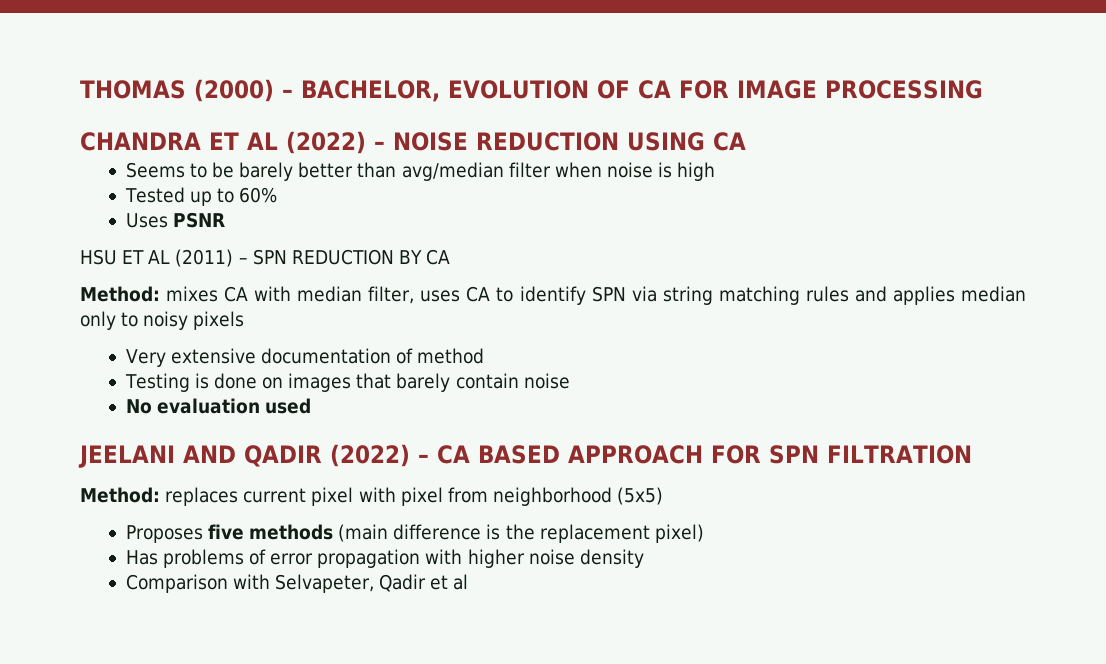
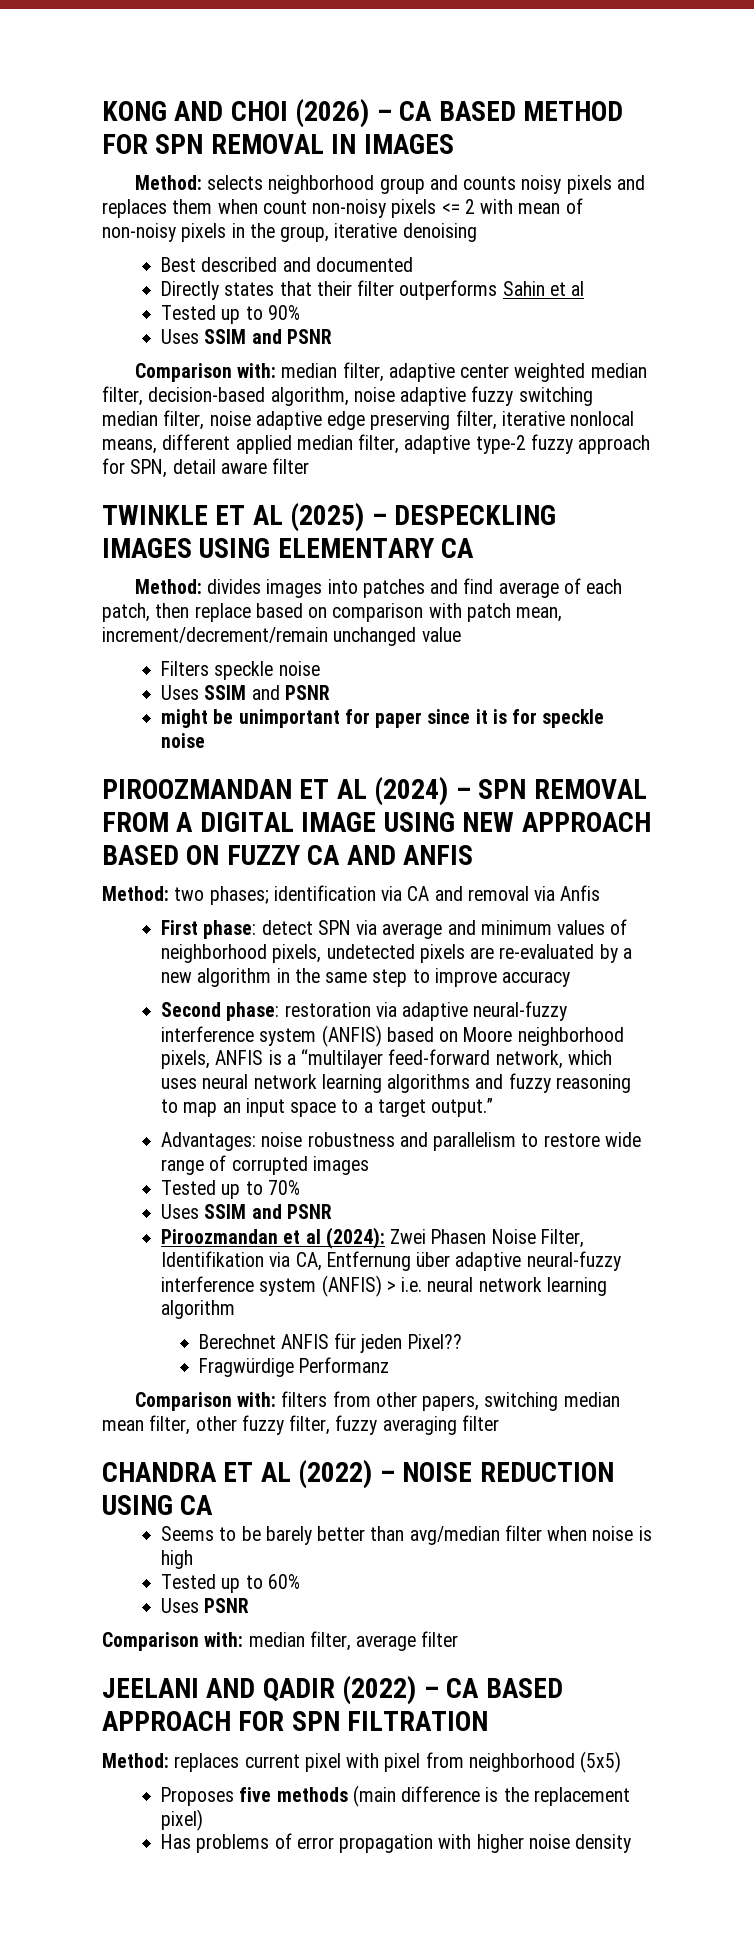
- THOMAS (2000) – BACHELOR, EVOLUTION OF CA FOR IMAGE PROCESSING
+ KONG AND CHOI (2026) – CA BASED METHOD FOR SPN REMOVAL IN IMAGES
+ Method: selects neighborhood group and counts noisy pixels and replaces them when count non-noisy pixels <= 2 with mean of non-noisy pixels in the group, iterative denoising
+ Best described and documented
+ Directly states that their filter outperforms Sahin et al
+ Tested up to 90%
+ Uses SSIM and PSNR
+ Comparison with: median filter, adaptive center weighted median filter, decision-based algorithm, noise adaptive fuzzy switching median filter, noise adaptive edge preserving filter, iterative nonlocal means, different applied median filter, adaptive type-2 fuzzy approach for SPN, detail aware filter
+ TWINKLE ET AL (2025) – DESPECKLING IMAGES USING ELEMENTARY CA
+ Method: divides images into patches and find average of each patch, then replace based on comparison with patch mean, increment/decrement/remain unchanged value
+ Filters speckle noise
+ Uses SSIM and PSNR
+ might be unimportant for paper since it is for speckle noise
+ PIROOZMANDAN ET AL (2024) – SPN REMOVAL FROM A DIGITAL IMAGE USING NEW APPROACH BASED ON FUZZY CA AND ANFIS
+ Method: two phases; identification via CA and removal via Anfis
+ First phase: detect SPN via average and minimum values of neighborhood pixels, undetected pixels are re-evaluated by a new algorithm in the same step to improve accuracy
+ Second phase: restoration via adaptive neural-fuzzy interference system (ANFIS) based on Moore neighborhood pixels, ANFIS is a “multilayer feed-forward network, which uses neural network learning algorithms and fuzzy reasoning to map an input space to a target output.”
+ Advantages: noise robustness and parallelism to restore wide range of corrupted images
+ Tested up to 70%
+ Uses SSIM and PSNR
+ Piroozmandan et al (2024): Zwei Phasen Noise Filter, Identifikation via CA, Entfernung über adaptive neural-fuzzy interference system (ANFIS) > i.e. neural network learning algorithm
+ Berechnet ANFIS für jeden Pixel??
+ Fragwürdige Performanz
+ Comparison with: filters from other papers, switching median mean filter, other fuzzy filter, fuzzy averaging filter
- HSU ET AL (2011) – SPN REDUCTION BY CA
- Method: mixes CA with median filter, uses CA to identify SPN via string matching rules and applies median only to noisy pixels
- Very extensive documentation of method
- Testing is done on images that barely contain noise
- No evaluation used
+ Comparison with: median filter, average filter
- Comparison with Selvapeter, Qadir et al

